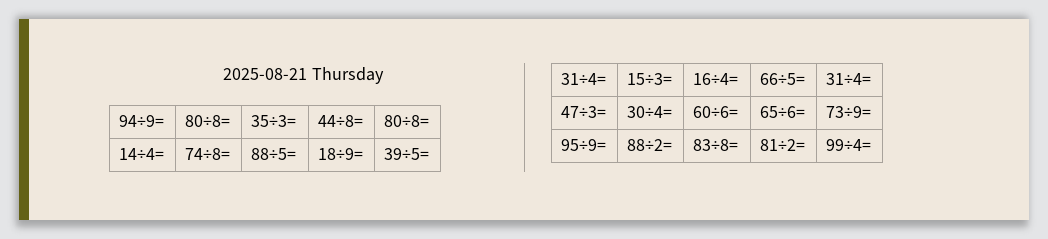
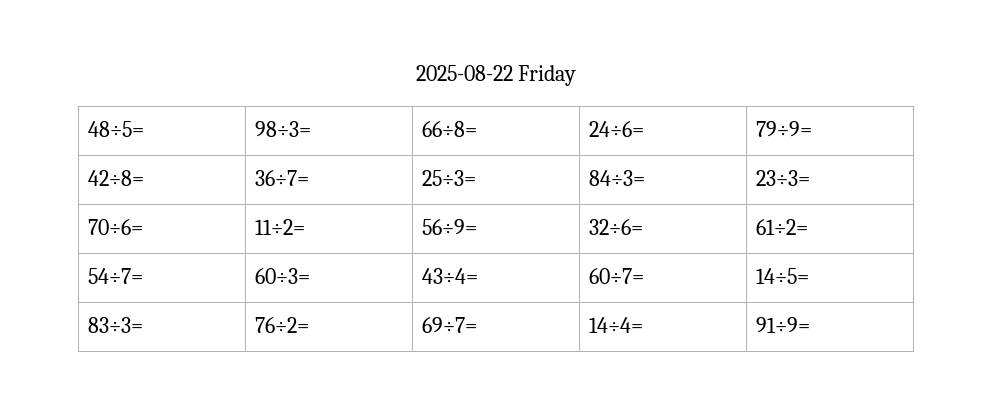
- 2025-08-21 Thursday
- 94÷9= | 80÷8= | 35÷3= | 44÷8= | 80÷8=
- 14÷4= | 74÷8= | 88÷5= | 18÷9= | 39÷5=
- 31÷4= | 15÷3= | 16÷4= | 66÷5= | 31÷4=
- 47÷3= | 30÷4= | 60÷6= | 65÷6= | 73÷9=
- 95÷9= | 88÷2= | 83÷8= | 81÷2= | 99÷4=
+ 2025-08-22 Friday
+ 48÷5= | 98÷3= | 66÷8= | 24÷6= | 79÷9=
+ 42÷8= | 36÷7= | 25÷3= | 84÷3= | 23÷3=
+ 70÷6= | 11÷2= | 56÷9= | 32÷6= | 61÷2=
+ 54÷7= | 60÷3= | 43÷4= | 60÷7= | 14÷5=
+ 83÷3= | 76÷2= | 69÷7= | 14÷4= | 91÷9=

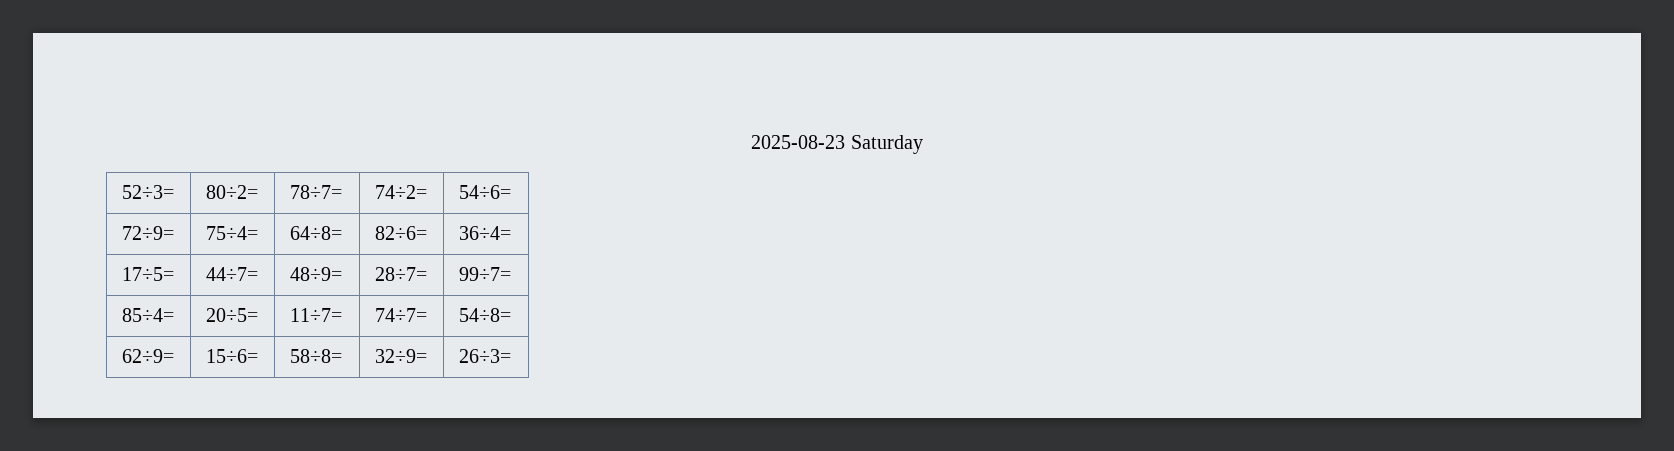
- 2025-08-22 Friday
- 48÷5= | 98÷3= | 66÷8= | 24÷6= | 79÷9=
- 42÷8= | 36÷7= | 25÷3= | 84÷3= | 23÷3=
- 70÷6= | 11÷2= | 56÷9= | 32÷6= | 61÷2=
- 54÷7= | 60÷3= | 43÷4= | 60÷7= | 14÷5=
- 83÷3= | 76÷2= | 69÷7= | 14÷4= | 91÷9=
+ 2025-08-23 Saturday
+ 52÷3= | 80÷2= | 78÷7= | 74÷2= | 54÷6=
+ 72÷9= | 75÷4= | 64÷8= | 82÷6= | 36÷4=
+ 17÷5= | 44÷7= | 48÷9= | 28÷7= | 99÷7=
+ 85÷4= | 20÷5= | 11÷7= | 74÷7= | 54÷8=
+ 62÷9= | 15÷6= | 58÷8= | 32÷9= | 26÷3=

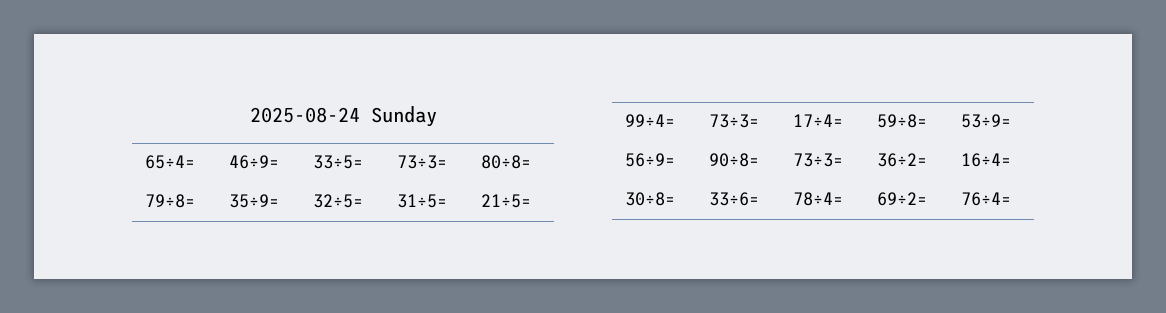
- 2025-08-23 Saturday
- 52÷3= | 80÷2= | 78÷7= | 74÷2= | 54÷6=
- 72÷9= | 75÷4= | 64÷8= | 82÷6= | 36÷4=
- 17÷5= | 44÷7= | 48÷9= | 28÷7= | 99÷7=
- 85÷4= | 20÷5= | 11÷7= | 74÷7= | 54÷8=
- 62÷9= | 15÷6= | 58÷8= | 32÷9= | 26÷3=
+ 2025-08-24 Sunday
+ 65÷4= | 46÷9= | 33÷5= | 73÷3= | 80÷8=
+ 79÷8= | 35÷9= | 32÷5= | 31÷5= | 21÷5=
+ 99÷4= | 73÷3= | 17÷4= | 59÷8= | 53÷9=
+ 56÷9= | 90÷8= | 73÷3= | 36÷2= | 16÷4=
+ 30÷8= | 33÷6= | 78÷4= | 69÷2= | 76÷4=

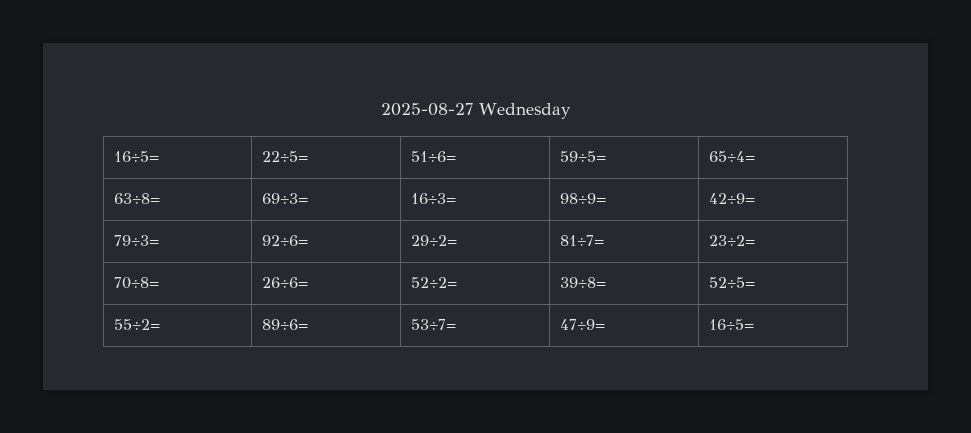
- 2025-08-24 Sunday
- 65÷4= | 46÷9= | 33÷5= | 73÷3= | 80÷8=
- 79÷8= | 35÷9= | 32÷5= | 31÷5= | 21÷5=
- 99÷4= | 73÷3= | 17÷4= | 59÷8= | 53÷9=
- 56÷9= | 90÷8= | 73÷3= | 36÷2= | 16÷4=
- 30÷8= | 33÷6= | 78÷4= | 69÷2= | 76÷4=
+ 2025-08-27 Wednesday
+ 16÷5= | 22÷5= | 51÷6= | 59÷5= | 65÷4=
+ 63÷8= | 69÷3= | 16÷3= | 98÷9= | 42÷9=
+ 79÷3= | 92÷6= | 29÷2= | 81÷7= | 23÷2=
+ 70÷8= | 26÷6= | 52÷2= | 39÷8= | 52÷5=
+ 55÷2= | 89÷6= | 53÷7= | 47÷9= | 16÷5=

